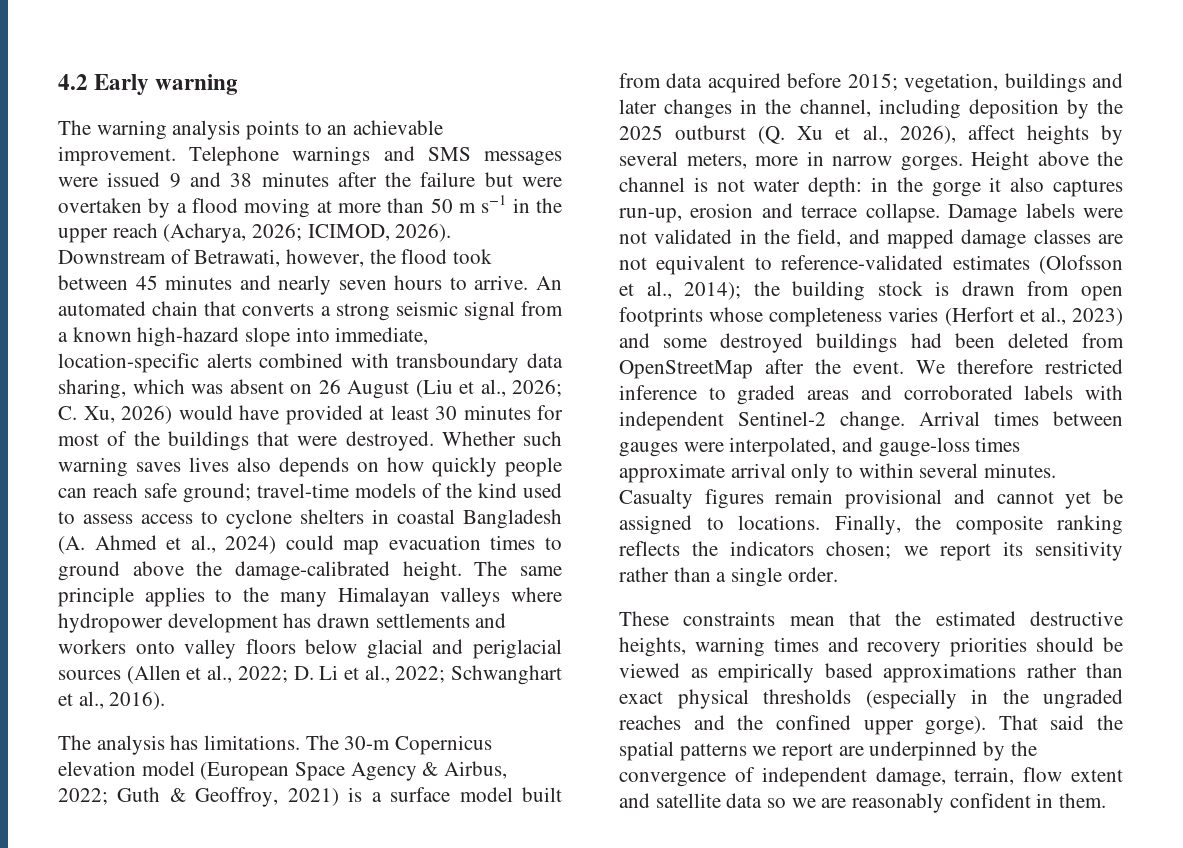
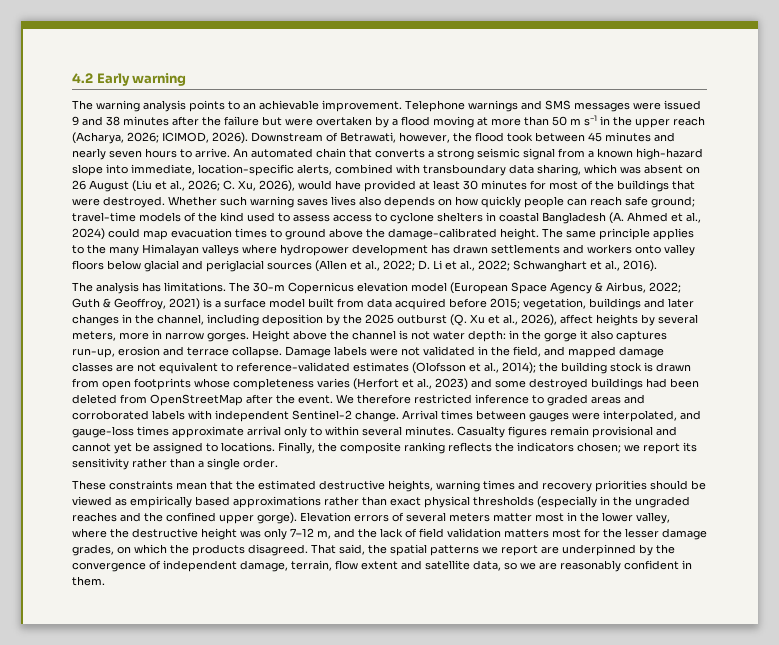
- An automated chain that converts a strong seismic signal from a known high-hazard slope into immediate, location-specific alerts combined with transboundary data sharing, which was absent on 26 August (Liu et al., 2026; C. Xu, 2026) would have provided at least 30 minutes for most of the buildings that were destroyed.
+ An automated chain that converts a strong seismic signal from a known high-hazard slope into immediate, location-specific alerts, combined with transboundary data sharing, which was absent on 26 August (Liu et al., 2026; C. Xu, 2026), would have provided at least 30 minutes for most of the buildings that were destroyed.
- That said the spatial patterns we report are underpinned by the convergence of independent damage, terrain, flow extent and satellite data so we are reasonably confident in them.
+ Elevation errors of several meters matter most in the lower valley, where the destructive height was only 7–12 m, and the lack of field validation matters most for the lesser damage grades, on which the products disagreed. That said, the spatial patterns we report are underpinned by the convergence of independent damage, terrain, flow extent and satellite data, so we are reasonably confident in them.

